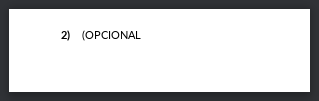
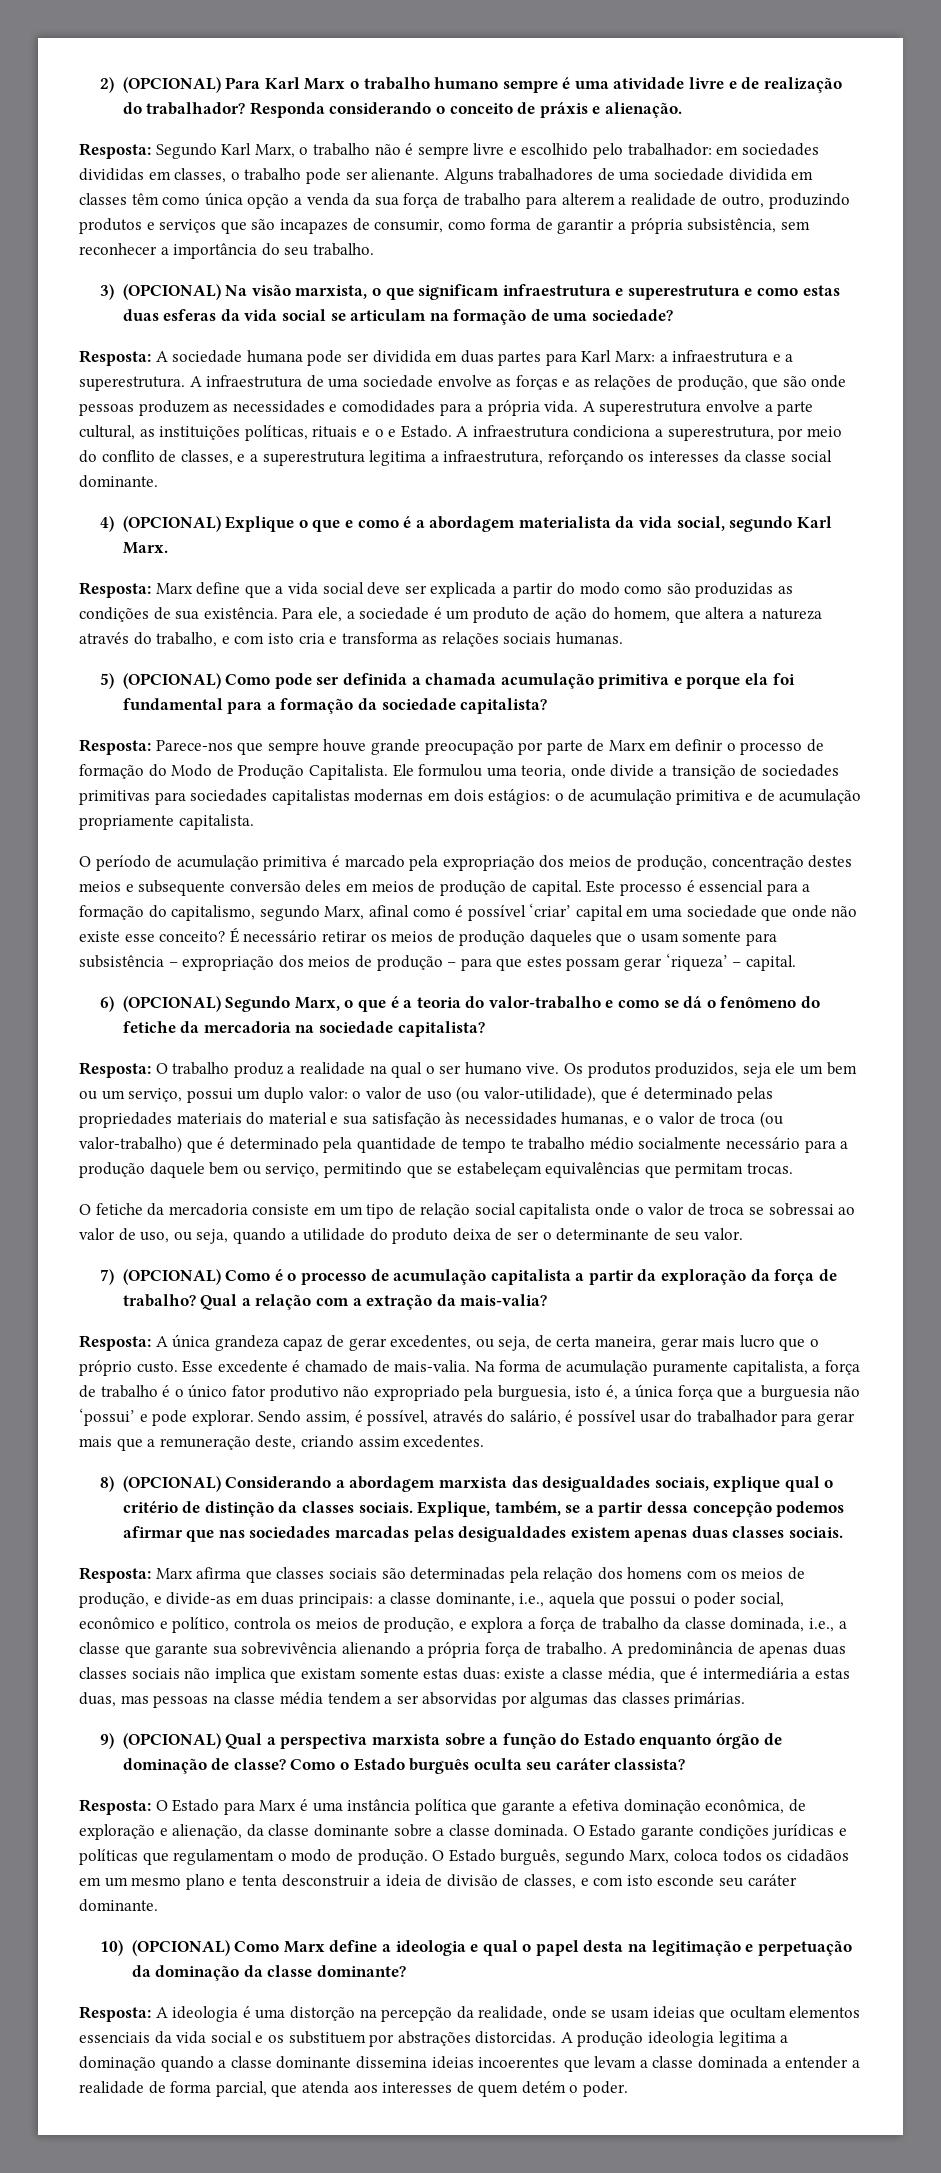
- 2) (OPCIONAL
+ 2) (OPCIONAL) Para Karl Marx o trabalho humano sempre é uma atividade livre e de realização do trabalhador? Responda considerando o conceito de práxis e alienação.
+ Resposta: Segundo Karl Marx, o trabalho não é sempre livre e escolhido pelo trabalhador: em sociedades divididas em classes, o trabalho pode ser alienante. Alguns trabalhadores de uma sociedade dividida em classes têm como única opção a venda da sua força de trabalho para alterem a realidade de outro, produzindo produtos e serviços que são incapazes de consumir, como forma de garantir a própria subsistência, sem reconhecer a importância do seu trabalho.
+ 3) (OPCIONAL) Na visão marxista, o que significam infraestrutura e superestrutura e como estas duas esferas da vida social se articulam na formação de uma sociedade?
+ Resposta: A sociedade humana pode ser dividida em duas partes para Karl Marx: a infraestrutura e a superestrutura. A infraestrutura de uma sociedade envolve as forças e as relações de produção, que são onde pessoas produzem as necessidades e comodidades para a própria vida. A superestrutura envolve a parte cultural, as instituições políticas, rituais e o e Estado. A infraestrutura condiciona a superestrutura, por meio do conflito de classes, e a superestrutura legitima a infraestrutura, reforçando os interesses da classe social dominante.
+ 4) (OPCIONAL) Explique o que e como é a abordagem materialista da vida social, segundo Karl Marx.
+ Resposta: Marx define que a vida social deve ser explicada a partir do modo como são produzidas as condições de sua existência. Para ele, a sociedade é um produto de ação do homem, que altera a natureza através do trabalho, e com isto cria e transforma as relações sociais humanas.
+ 5) (OPCIONAL) Como pode ser definida a chamada acumulação primitiva e porque ela foi fundamental para a formação da sociedade capitalista?
+ Resposta: Parece-nos que sempre houve grande preocupação por parte de Marx em definir o processo de formação do Modo de Produção Capitalista. Ele formulou uma teoria, onde divide a transição de sociedades primitivas para sociedades capitalistas modernas em dois estágios: o de acumulação primitiva e de acumulação propriamente capitalista.
+ O período de acumulação primitiva é marcado pela expropriação dos meios de produção, concentração destes meios e subsequente conversão deles em meios de produção de capital. Este processo é essencial para a formação do capitalismo, segundo Marx, afinal como é possível ‘criar’ capital em uma sociedade que onde não existe esse conceito? É necessário retirar os meios de produção daqueles que o usam somente para subsistência – expropriação dos meios de produção – para que estes possam gerar ‘riqueza’ – capital.
+ 6) (OPCIONAL) Segundo Marx, o que é a teoria do valor-trabalho e como se dá o fenômeno do fetiche da mercadoria na sociedade capitalista?
+ Resposta: O trabalho produz a realidade na qual o ser humano vive. Os produtos produzidos, seja ele um bem ou um serviço, possui um duplo valor: o valor de uso (ou valor-utilidade), que é determinado pelas propriedades materiais do material e sua satisfação às necessidades humanas, e o valor de troca (ou valor-trabalho) que é determinado pela quantidade de tempo te trabalho médio socialmente necessário para a produção daquele bem ou serviço, permitindo que se estabeleçam equivalências que permitam trocas.
+ O fetiche da mercadoria consiste em um tipo de relação social capitalista onde o valor de troca se sobressai ao valor de uso, ou seja, quando a utilidade do produto deixa de ser o determinante de seu valor.
+ 7) (OPCIONAL) Como é o processo de acumulação capitalista a partir da exploração da força de trabalho? Qual a relação com a extração da mais-valia?
+ Resposta: A única grandeza capaz de gerar excedentes, ou seja, de certa maneira, gerar mais lucro que o próprio custo. Esse excedente é chamado de mais-valia. Na forma de acumulação puramente capitalista, a força de trabalho é o único fator produtivo não expropriado pela burguesia, isto é, a única força que a burguesia não ‘possui’ e pode explorar. Sendo assim, é possível, através do salário, é possível usar do trabalhador para gerar mais que a remuneração deste, criando assim excedentes.
+ 8) (OPCIONAL) Considerando a abordagem marxista das desigualdades sociais, explique qual o critério de distinção da classes sociais. Explique, também, se a partir dessa concepção podemos afirmar que nas sociedades marcadas pelas desigualdades existem apenas duas classes sociais.
+ Resposta: Marx afirma que classes sociais são determinadas pela relação dos homens com os meios de produção, e divide-as em duas principais: a classe dominante, i.e., aquela que possui o poder social, econômico e político, controla os meios de produção, e explora a força de trabalho da classe dominada, i.e., a classe que garante sua sobrevivência alienando a própria força de trabalho. A predominância de apenas duas classes sociais não implica que existam somente estas duas: existe a classe média, que é intermediária a estas duas, mas pessoas na classe média tendem a ser absorvidas por algumas das classes primárias.
+ 9) (OPCIONAL) Qual a perspectiva marxista sobre a função do Estado enquanto órgão de dominação de classe? Como o Estado burguês oculta seu caráter classista?
+ Resposta: O Estado para Marx é uma instância política que garante a efetiva dominação econômica, de exploração e alienação, da classe dominante sobre a classe dominada. O Estado garante condições jurídicas e políticas que regulamentam o modo de produção. O Estado burguês, segundo Marx, coloca todos os cidadãos em um mesmo plano e tenta desconstruir a ideia de divisão de classes, e com isto esconde seu caráter dominante.
+ 10) (OPCIONAL) Como Marx define a ideologia e qual o papel desta na legitimação e perpetuação da dominação da classe dominante?
+ Resposta: A ideologia é uma distorção na percepção da realidade, onde se usam ideias que ocultam elementos essenciais da vida social e os substituem por abstrações distorcidas. A produção ideologia legitima a dominação quando a classe dominante dissemina ideias incoerentes que levam a classe dominada a entender a realidade de forma parcial, que atenda aos interesses de quem detém o poder.

